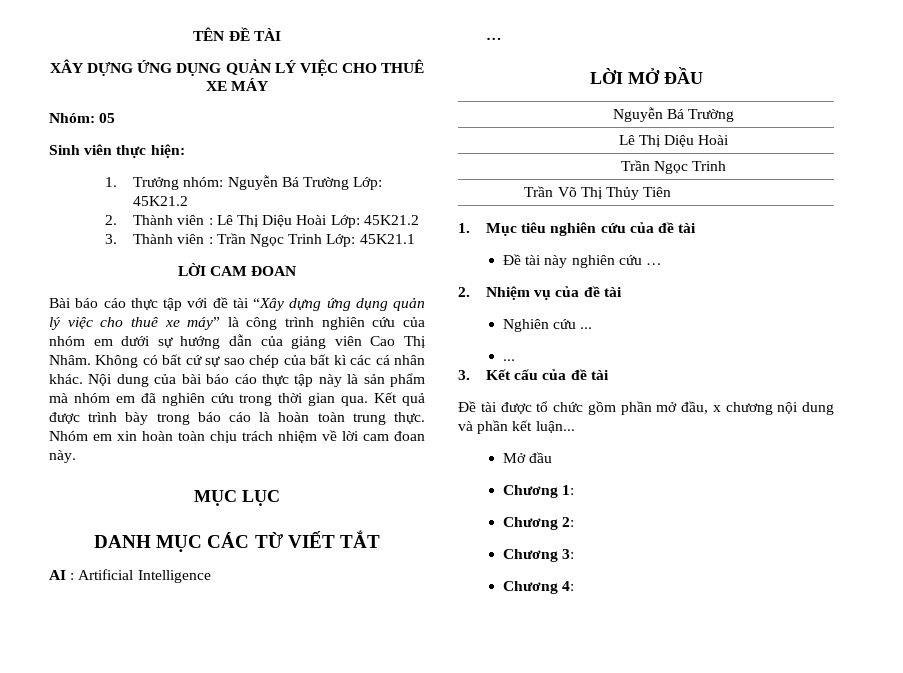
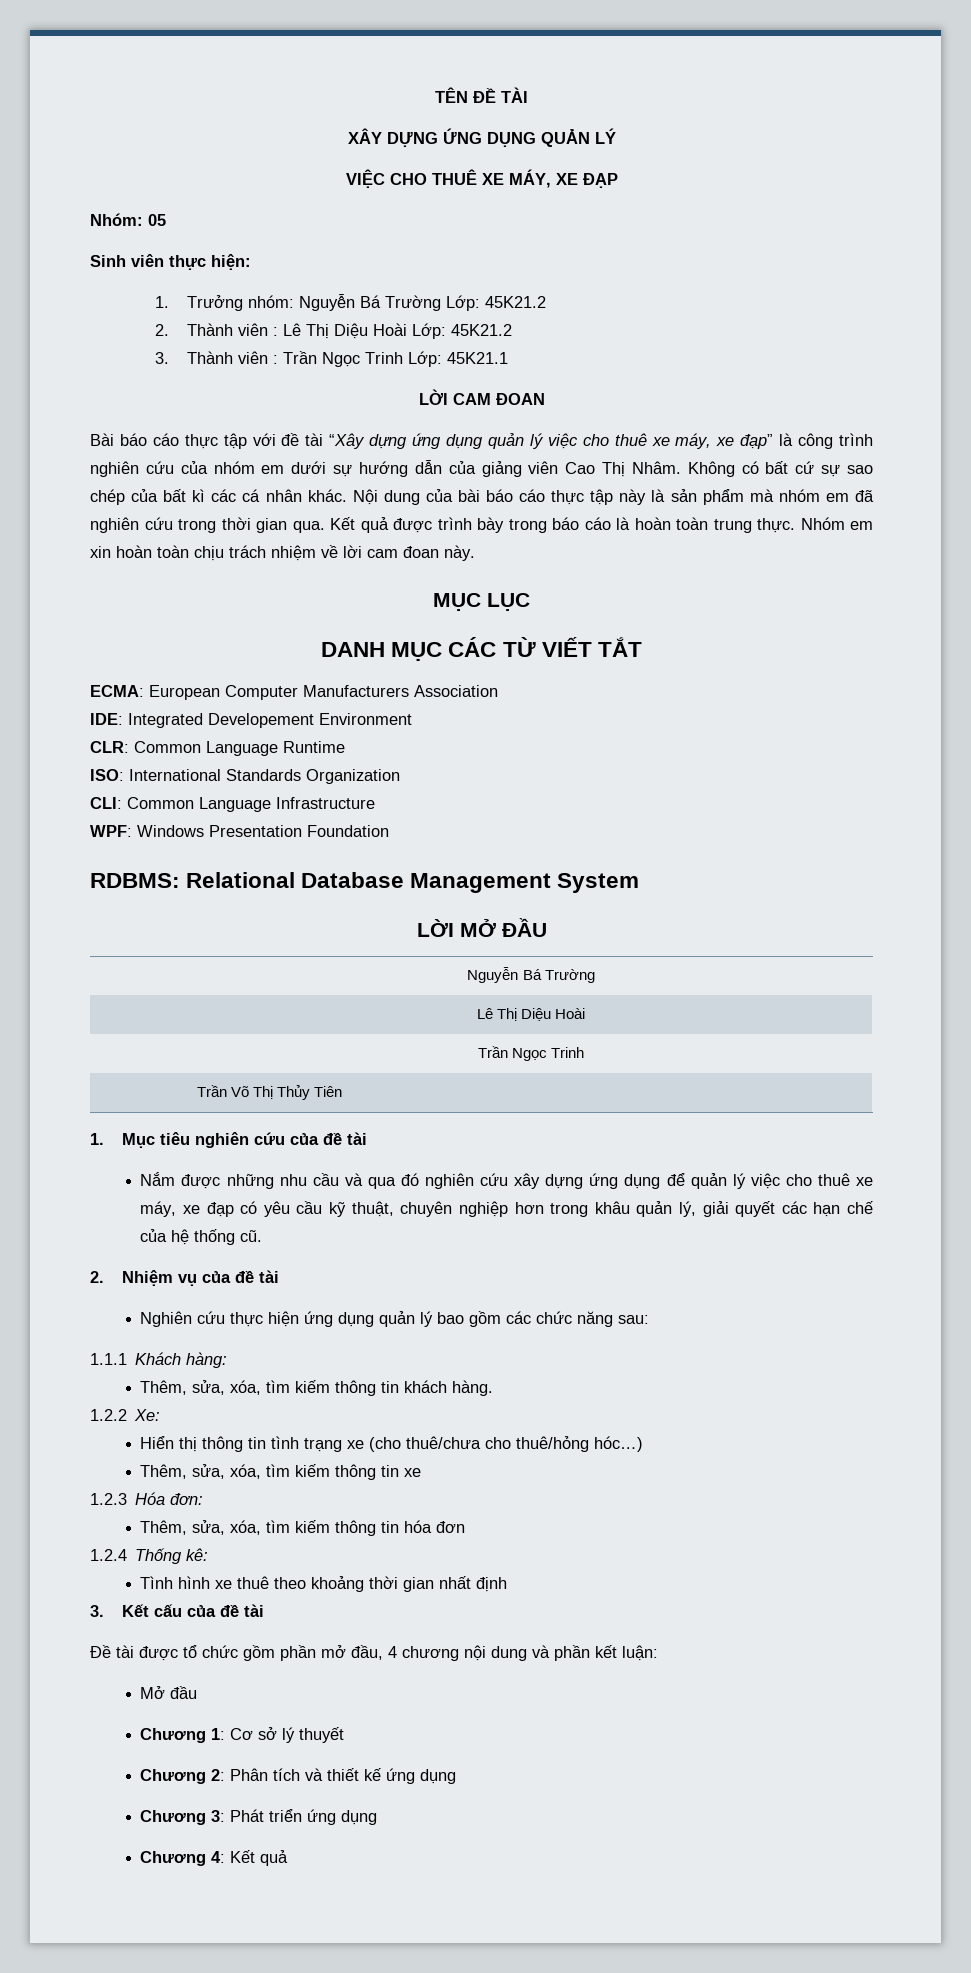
- XÂY DỰNG ỨNG DỤNG QUẢN LÝ VIỆC CHO THUÊ XE MÁY
+ XÂY DỰNG ỨNG DỤNG QUẢN LÝ
+ VIỆC CHO THUÊ XE MÁY, XE ĐẠP
- Bài báo cáo thực tập với đề tài “Xây dựng ứng dụng quản lý việc cho thuê xe máy” là công trình nghiên cứu của nhóm em dưới sự hướng dẫn của giảng viên Cao Thị Nhâm.
+ Bài báo cáo thực tập với đề tài “Xây dựng ứng dụng quản lý việc cho thuê xe máy, xe đạp” là công trình nghiên cứu của nhóm em dưới sự hướng dẫn của giảng viên Cao Thị Nhâm.
- AI : Artificial Intelligence
- …
+ ECMA: European Computer Manufacturers Association
+ IDE: Integrated Developement Environment
+ CLR: Common Language Runtime
+ ISO: International Standards Organization
+ CLI: Common Language Infrastructure
+ WPF: Windows Presentation Foundation
+ RDBMS: Relational Database Management System
- Đề tài này nghiên cứu …
+ Nắm được những nhu cầu và qua đó nghiên cứu xây dựng ứng dụng để quản lý việc cho thuê xe máy, xe đạp có yêu cầu kỹ thuật, chuyên nghiệp hơn trong khâu quản lý, giải quyết các hạn chế của hệ thống cũ.
- Nghiên cứu ...
- ...
+ Nghiên cứu thực hiện ứng dụng quản lý bao gồm các chức năng sau:
+ 1.1.1 Khách hàng:
+ Thêm, sửa, xóa, tìm kiếm thông tin khách hàng.
+ 1.2.2 Xe:
+ Hiển thị thông tin tình trạng xe (cho thuê/chưa cho thuê/hỏng hóc…)
+ Thêm, sửa, xóa, tìm kiếm thông tin xe
+ 1.2.3 Hóa đơn:
+ Thêm, sửa, xóa, tìm kiếm thông tin hóa đơn
+ 1.2.4 Thống kê:
+ Tình hình xe thuê theo khoảng thời gian nhất định
- Đề tài được tổ chức gồm phần mở đầu, x chương nội dung và phần kết luận...
+ Đề tài được tổ chức gồm phần mở đầu, 4 chương nội dung và phần kết luận:
- Chương 1:
- Chương 2:
- Chương 3:
+ Chương 1: Cơ sở lý thuyết
+ Chương 2: Phân tích và thiết kế ứng dụng
+ Chương 3: Phát triển ứng dụng
- Chương 4:
+ Chương 4: Kết quả

